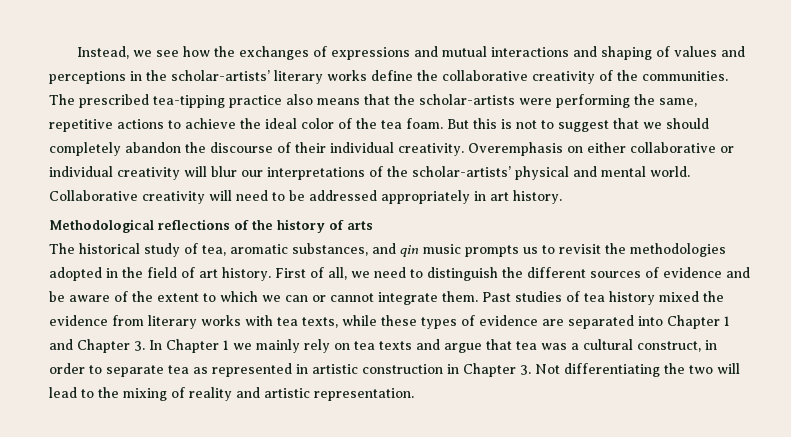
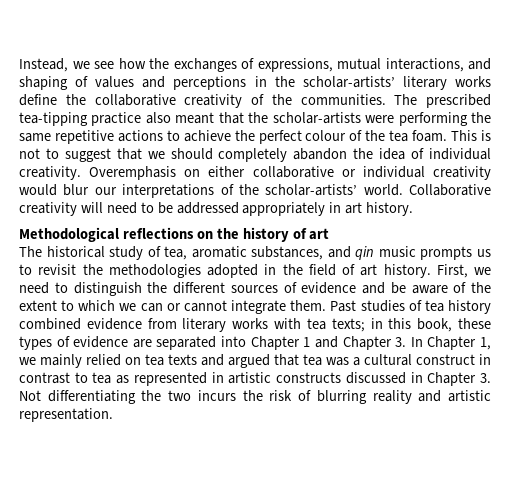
- Instead, we see how the exchanges of expressions and mutual interactions and shaping of values and perceptions in the scholar-artists’ literary works define the collaborative creativity of the communities.
+ Instead, we see how the exchanges of expressions, mutual interactions, and shaping of values and perceptions in the scholar-artists’ literary works define the collaborative creativity of the communities.
- The prescribed tea-tipping practice also means that the scholar-artists were performing the same, repetitive actions to achieve the ideal color of the tea foam.
+ The prescribed tea-tipping practice also meant that the scholar-artists were performing the same repetitive actions to achieve the perfect colour of the tea foam.
- But this is not to suggest that we should completely abandon the discourse of their individual creativity.
+ This is not to suggest that we should completely abandon the idea of individual creativity.
- Overemphasis on either collaborative or individual creativity will blur our interpretations of the scholar-artists’ physical and mental world.
+ Overemphasis on either collaborative or individual creativity would blur our interpretations of the scholar-artists’ world.
- Methodological reflections of the history of arts
+ Methodological reflections on the history of art
- First of all, we need to distinguish the different sources of evidence and be aware of the extent to which we can or cannot integrate them.
+ First, we need to distinguish the different sources of evidence and be aware of the extent to which we can or cannot integrate them.
- Past studies of tea history mixed the evidence from literary works with tea texts, while these types of evidence are separated into Chapter 1 and Chapter 3. In Chapter 1 we mainly rely on tea texts and argue that tea was a cultural construct, in order to separate tea as represented in artistic construction in Chapter 3. Not differentiating the two will lead to the mixing of reality and artistic representation.
+ Past studies of tea history combined evidence from literary works with tea texts; in this book, these types of evidence are separated into Chapter 1 and Chapter 3. In Chapter 1, we mainly relied on tea texts and argued that tea was a cultural construct in contrast to tea as represented in artistic constructs discussed in Chapter 3. Not differentiating the two incurs the risk of blurring reality and artistic representation.

